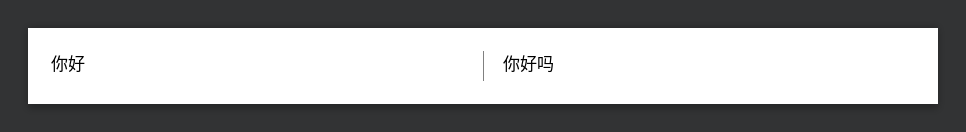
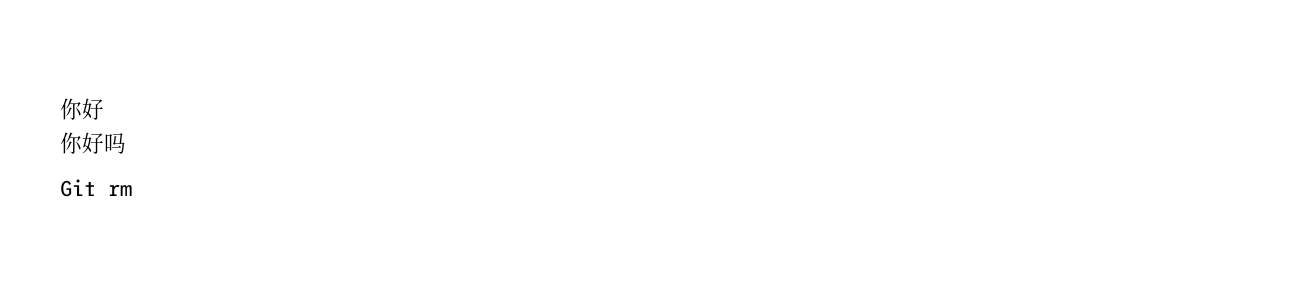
+ Git rm

